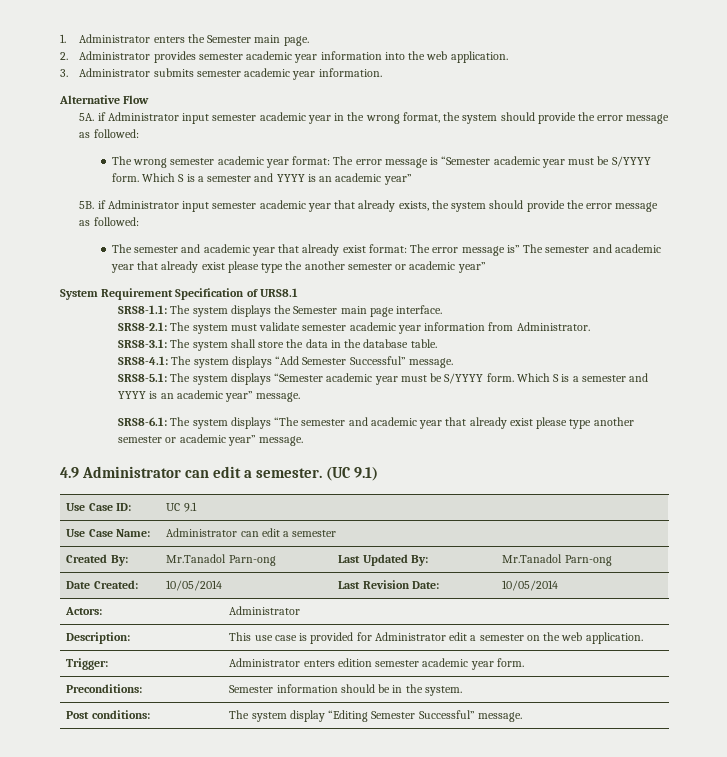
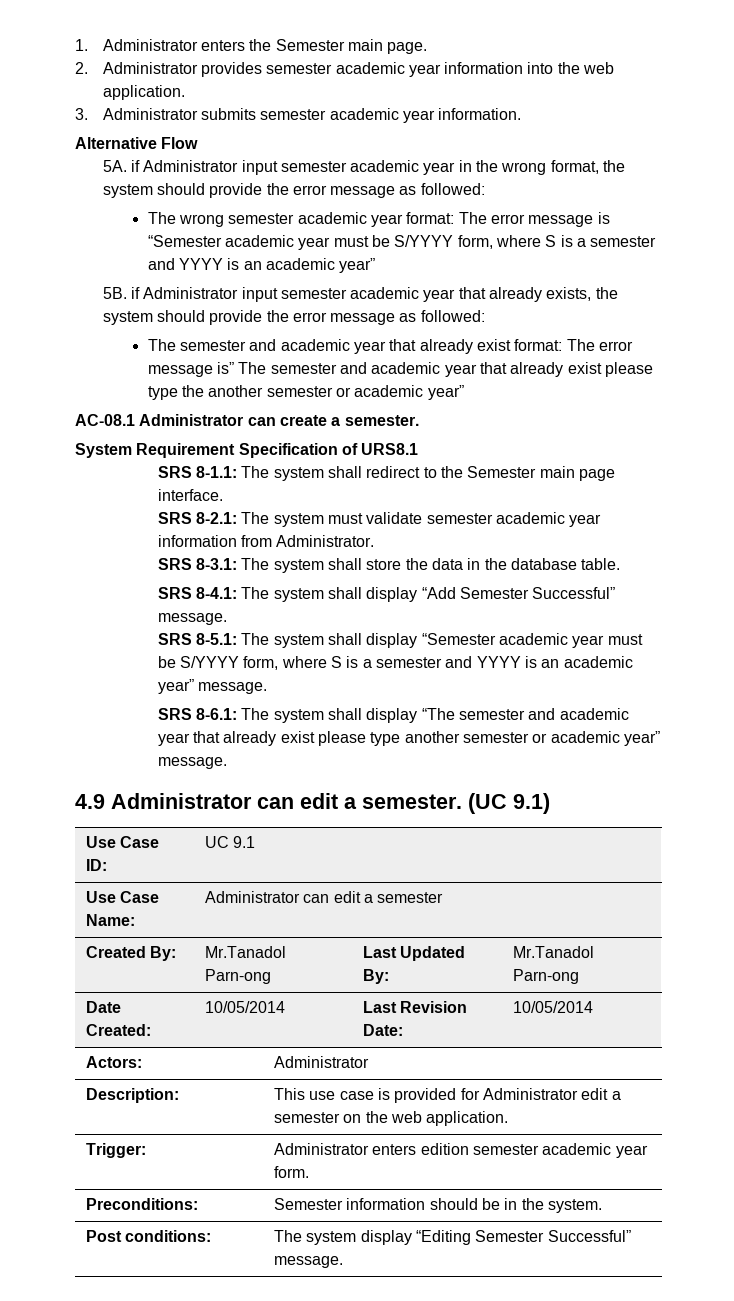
- The wrong semester academic year format: The error message is “Semester academic year must be S/YYYY form. Which S is a semester and YYYY is an academic year”
+ The wrong semester academic year format: The error message is “Semester academic year must be S/YYYY form, where S is a semester and YYYY is an academic year”
+ AC-08.1 Administrator can create a semester.
- SRS8-1.1: The system displays the Semester main page interface.
+ SRS 8-1.1: The system shall redirect to the Semester main page interface.
- SRS8-2.1: The system must validate semester academic year information from Administrator.
+ SRS 8-2.1: The system must validate semester academic year information from Administrator.
- SRS8-3.1: The system shall store the data in the database table.
+ SRS 8-3.1: The system shall store the data in the database table.
- SRS8-4.1: The system displays “Add Semester Successful” message.
- SRS8-5.1: The system displays “Semester academic year must be S/YYYY form. Which S is a semester and YYYY is an academic year” message.
+ SRS 8-4.1: The system shall display “Add Semester Successful” message.
+ SRS 8-5.1: The system shall display “Semester academic year must be S/YYYY form, where S is a semester and YYYY is an academic year” message.
- SRS8-6.1: The system displays “The semester and academic year that already exist please type another semester or academic year” message.
+ SRS 8-6.1: The system shall display “The semester and academic year that already exist please type another semester or academic year” message.

